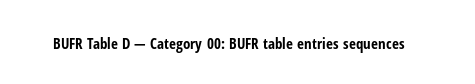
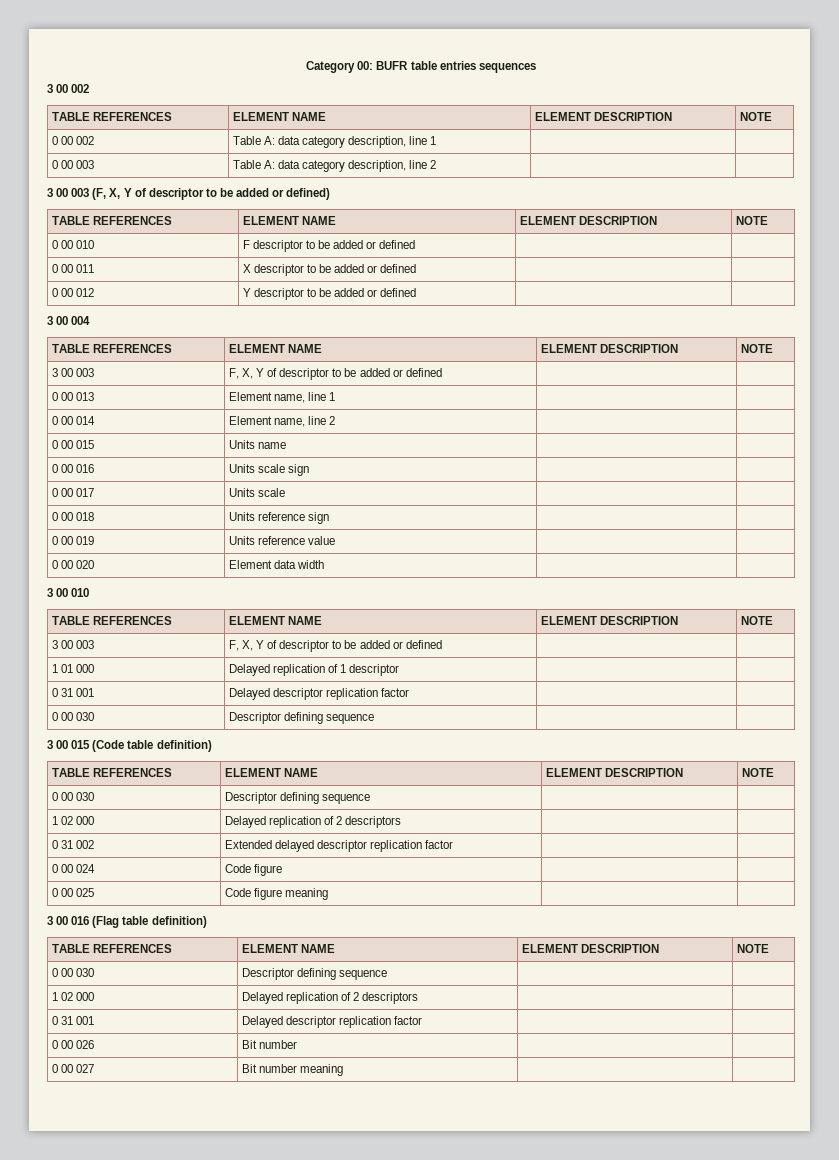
- BUFR Table D — Category 00: BUFR table entries sequences
+ Category 00: BUFR table entries sequences
+ 3 00 002
+ TABLE REFERENCES | ELEMENT NAME | ELEMENT DESCRIPTION | NOTE
+ 0 00 002 | Table A: data category description, line 1 | |
+ 0 00 003 | Table A: data category description, line 2 | |
+ 3 00 003 (F, X, Y of descriptor to be added or defined)
+ TABLE REFERENCES | ELEMENT NAME | ELEMENT DESCRIPTION | NOTE
+ 0 00 010 | F descriptor to be added or defined | |
+ 0 00 011 | X descriptor to be added or defined | |
+ 0 00 012 | Y descriptor to be added or defined | |
+ 3 00 004
+ TABLE REFERENCES | ELEMENT NAME | ELEMENT DESCRIPTION | NOTE
+ 3 00 003 | F, X, Y of descriptor to be added or defined | |
+ 0 00 013 | Element name, line 1 | |
+ 0 00 014 | Element name, line 2 | |
+ 0 00 015 | Units name | |
+ 0 00 016 | Units scale sign | |
+ 0 00 017 | Units scale | |
+ 0 00 018 | Units reference sign | |
+ 0 00 019 | Units reference value | |
+ 0 00 020 | Element data width | |
+ 3 00 010
+ TABLE REFERENCES | ELEMENT NAME | ELEMENT DESCRIPTION | NOTE
+ 3 00 003 | F, X, Y of descriptor to be added or defined | |
+ 1 01 000 | Delayed replication of 1 descriptor | |
+ 0 31 001 | Delayed descriptor replication factor | |
+ 0 00 030 | Descriptor defining sequence | |
+ 3 00 015 (Code table definition)
+ TABLE REFERENCES | ELEMENT NAME | ELEMENT DESCRIPTION | NOTE
+ 0 00 030 | Descriptor defining sequence | |
+ 1 02 000 | Delayed replication of 2 descriptors | |
+ 0 31 002 | Extended delayed descriptor replication factor | |
+ 0 00 024 | Code figure | |
+ 0 00 025 | Code figure meaning | |
+ 3 00 016 (Flag table definition)
+ TABLE REFERENCES | ELEMENT NAME | ELEMENT DESCRIPTION | NOTE
+ 0 00 030 | Descriptor defining sequence | |
+ 1 02 000 | Delayed replication of 2 descriptors | |
+ 0 31 001 | Delayed descriptor replication factor | |
+ 0 00 026 | Bit number | |
+ 0 00 027 | Bit number meaning | |

